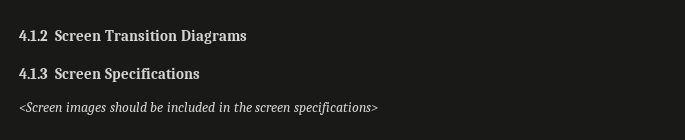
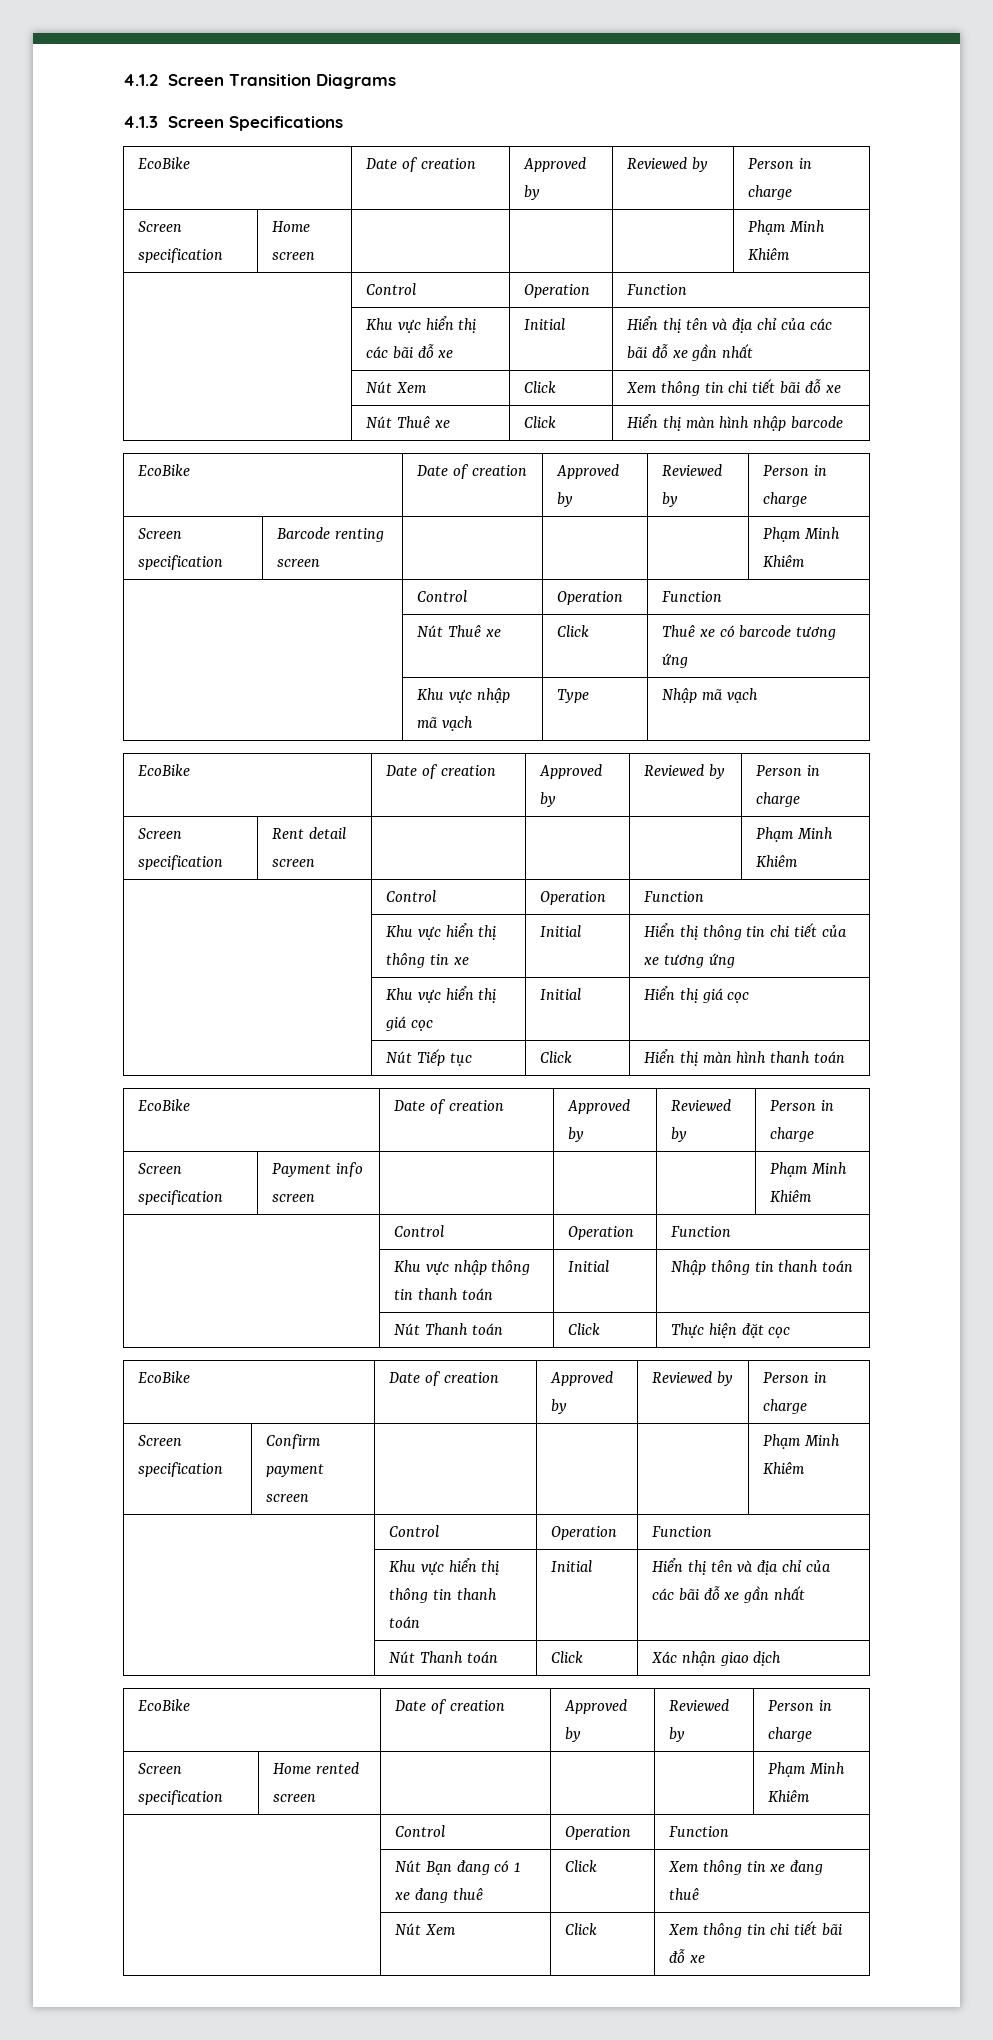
  4.1.3 Screen Specifications
- <Screen images should be included in the screen specifications>
+ EcoBike | Date of creation | Approved by | Reviewed by | Person in charge
+ Screen specification | Home screen | | | | Phạm Minh Khiêm
+ | Control | Operation | Function
+ | Khu vực hiển thị các bãi đỗ xe | Initial | Hiển thị tên và địa chỉ của các bãi đỗ xe gần nhất
+ | Nút Xem | Click | Xem thông tin chi tiết bãi đỗ xe
+ | Nút Thuê xe | Click | Hiển thị màn hình nhập barcode
+ EcoBike | Date of creation | Approved by | Reviewed by | Person in charge
+ Screen specification | Barcode renting screen | | | | Phạm Minh Khiêm
+ | Control | Operation | Function
+ | Nút Thuê xe | Click | Thuê xe có barcode tương ứng
+ | Khu vực nhập mã vạch | Type | Nhập mã vạch
+ EcoBike | Date of creation | Approved by | Reviewed by | Person in charge
+ Screen specification | Rent detail screen | | | | Phạm Minh Khiêm
+ | Control | Operation | Function
+ | Khu vực hiển thị thông tin xe | Initial | Hiển thị thông tin chi tiết của xe tương ứng
+ | Khu vực hiển thị giá cọc | Initial | Hiển thị giá cọc
+ | Nút Tiếp tục | Click | Hiển thị màn hình thanh toán
+ EcoBike | Date of creation | Approved by | Reviewed by | Person in charge
+ Screen specification | Payment info screen | | | | Phạm Minh Khiêm
+ | Control | Operation | Function
+ | Khu vực nhập thông tin thanh toán | Initial | Nhập thông tin thanh toán
+ | Nút Thanh toán | Click | Thực hiện đặt cọc
+ EcoBike | Date of creation | Approved by | Reviewed by | Person in charge
+ Screen specification | Confirm payment screen | | | | Phạm Minh Khiêm
+ | Control | Operation | Function
+ | Khu vực hiển thị thông tin thanh toán | Initial | Hiển thị tên và địa chỉ của các bãi đỗ xe gần nhất
+ | Nút Thanh toán | Click | Xác nhận giao dịch
+ EcoBike | Date of creation | Approved by | Reviewed by | Person in charge
+ Screen specification | Home rented screen | | | | Phạm Minh Khiêm
+ | Control | Operation | Function
+ | Nút Bạn đang có 1 xe đang thuê | Click | Xem thông tin xe đang thuê
+ | Nút Xem | Click | Xem thông tin chi tiết bãi đỗ xe

